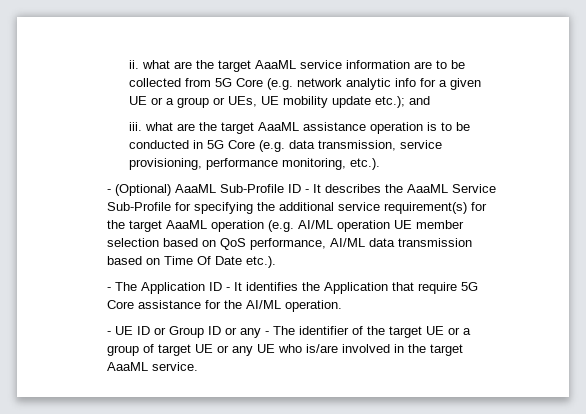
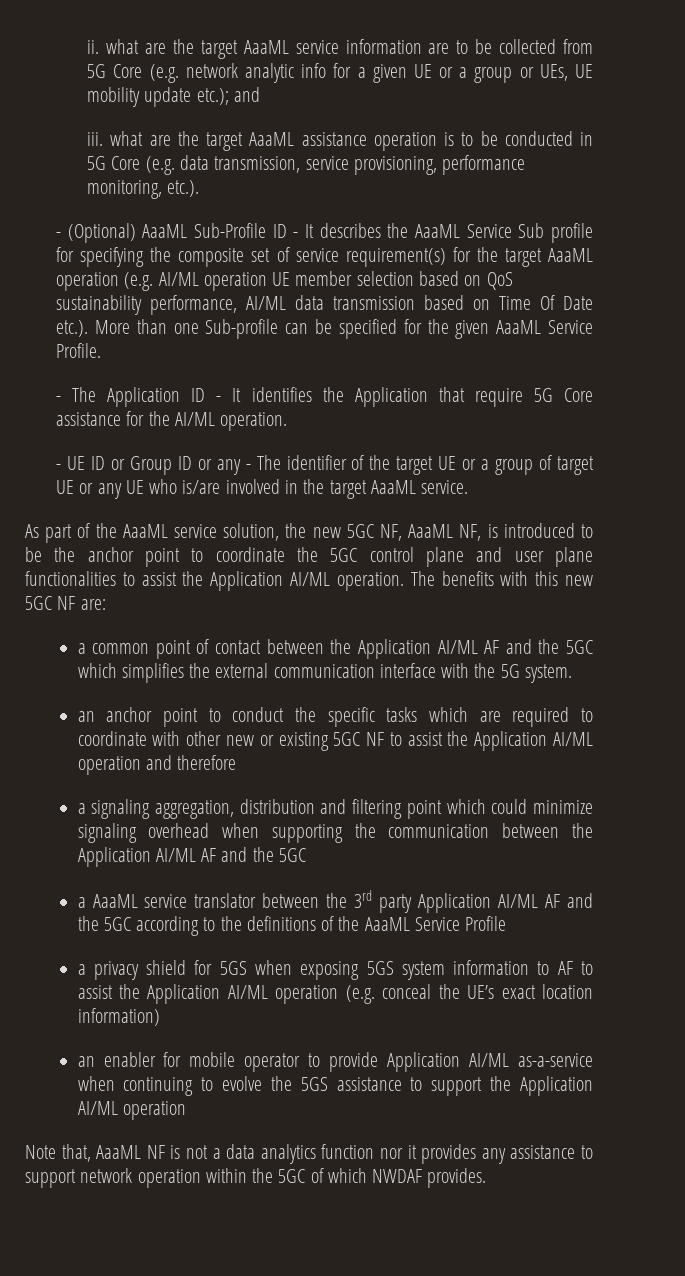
- - (Optional) AaaML Sub-Profile ID - It describes the AaaML Service Sub-Profile for specifying the additional service requirement(s) for the target AaaML operation (e.g. AI/ML operation UE member selection based on QoS performance, AI/ML data transmission based on Time Of Date etc.).
+ - (Optional) AaaML Sub-Profile ID - It describes the AaaML Service Sub profile for specifying the composite set of service requirement(s) for the target AaaML operation (e.g. AI/ML operation UE member selection based on QoS sustainability performance, AI/ML data transmission based on Time Of Date etc.). More than one Sub-profile can be specified for the given AaaML Service Profile.
+ As part of the AaaML service solution, the new 5GC NF, AaaML NF, is introduced to be the anchor point to coordinate the 5GC control plane and user plane functionalities to assist the Application AI/ML operation. The benefits with this new 5GC NF are:
+ a common point of contact between the Application AI/ML AF and the 5GC which simplifies the external communication interface with the 5G system.
+ an anchor point to conduct the specific tasks which are required to coordinate with other new or existing 5GC NF to assist the Application AI/ML operation and therefore
+ a signaling aggregation, distribution and filtering point which could minimize signaling overhead when supporting the communication between the Application AI/ML AF and the 5GC
+ a AaaML service translator between the 3rd party Application AI/ML AF and the 5GC according to the definitions of the AaaML Service Profile
+ a privacy shield for 5GS when exposing 5GS system information to AF to assist the Application AI/ML operation (e.g. conceal the UE’s exact location information)
+ an enabler for mobile operator to provide Application AI/ML as-a-service when continuing to evolve the 5GS assistance to support the Application AI/ML operation
+ Note that, AaaML NF is not a data analytics function nor it provides any assistance to support network operation within the 5GC of which NWDAF provides.

